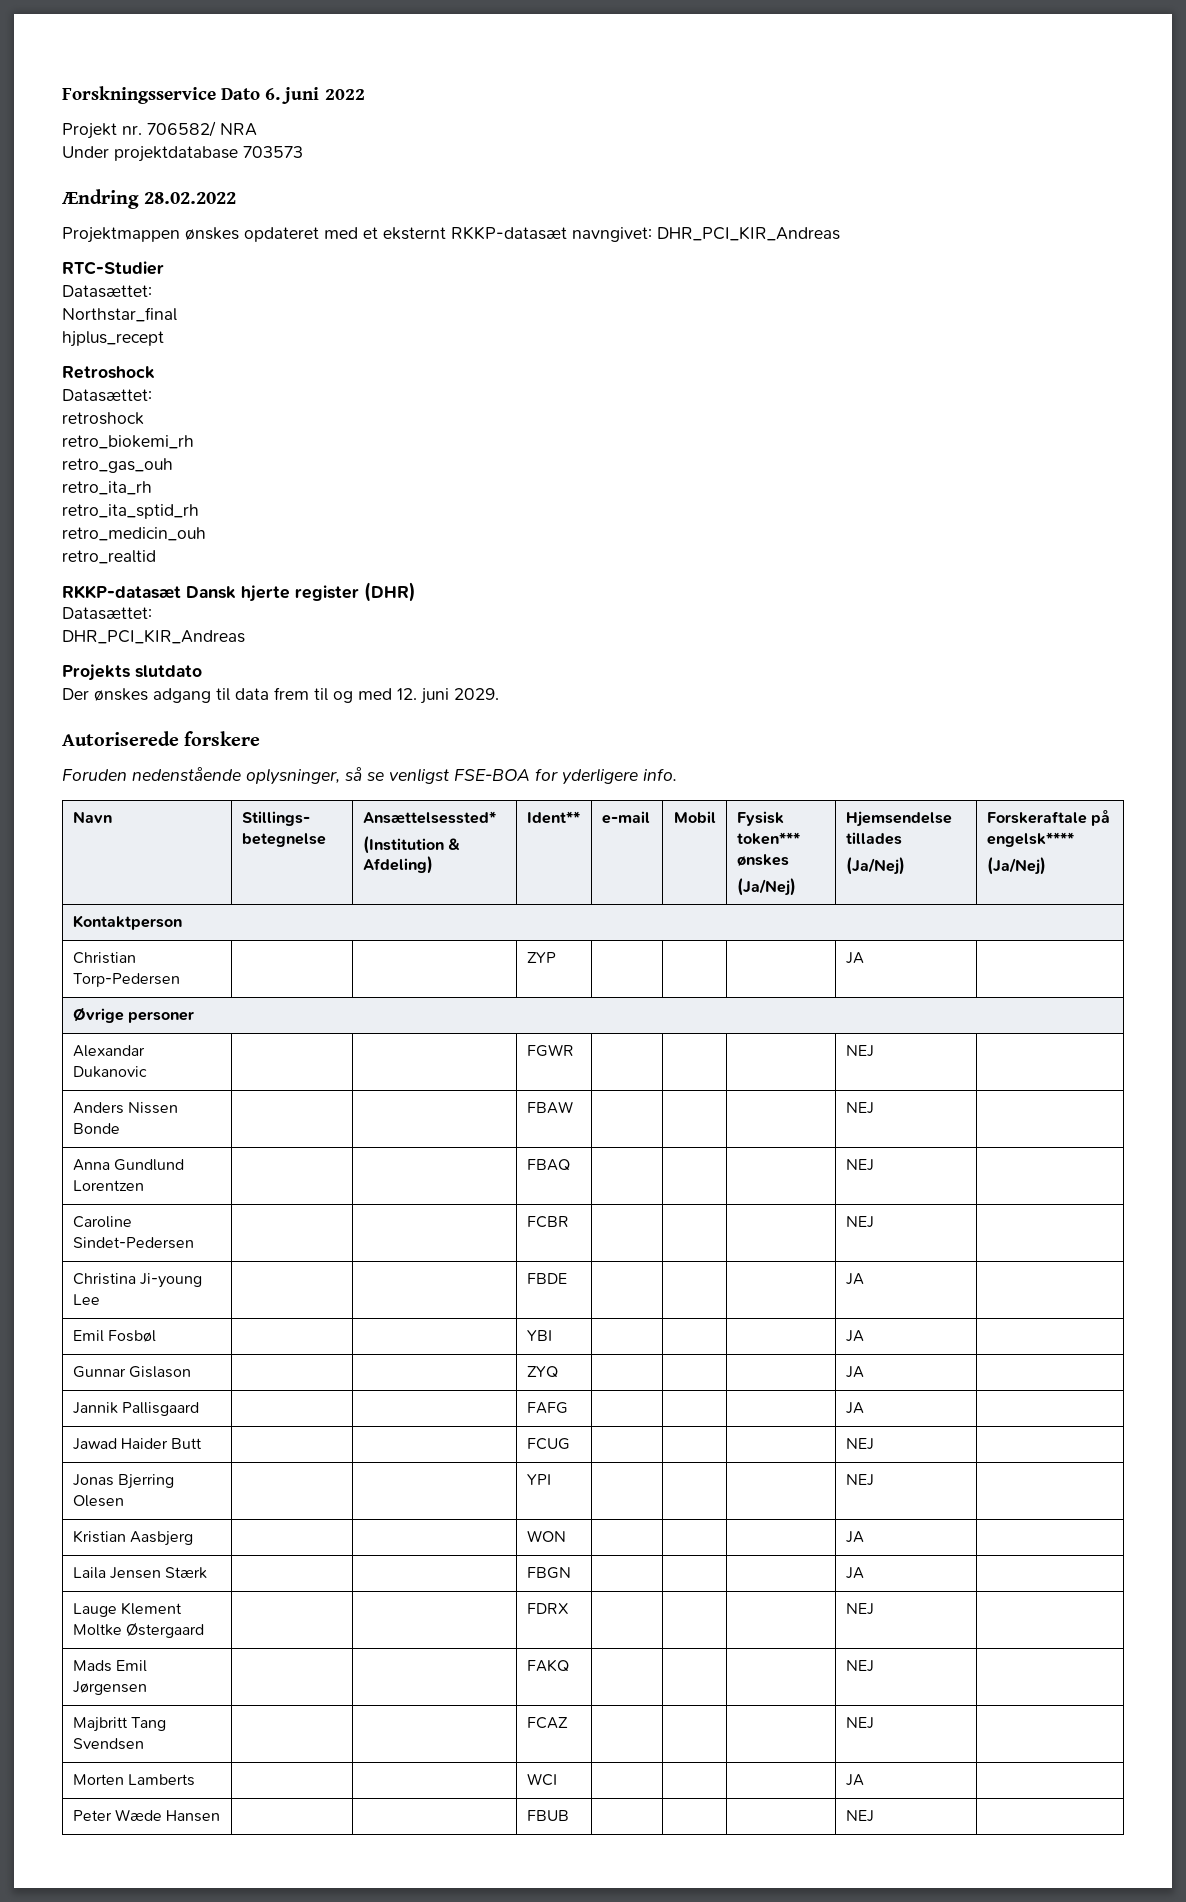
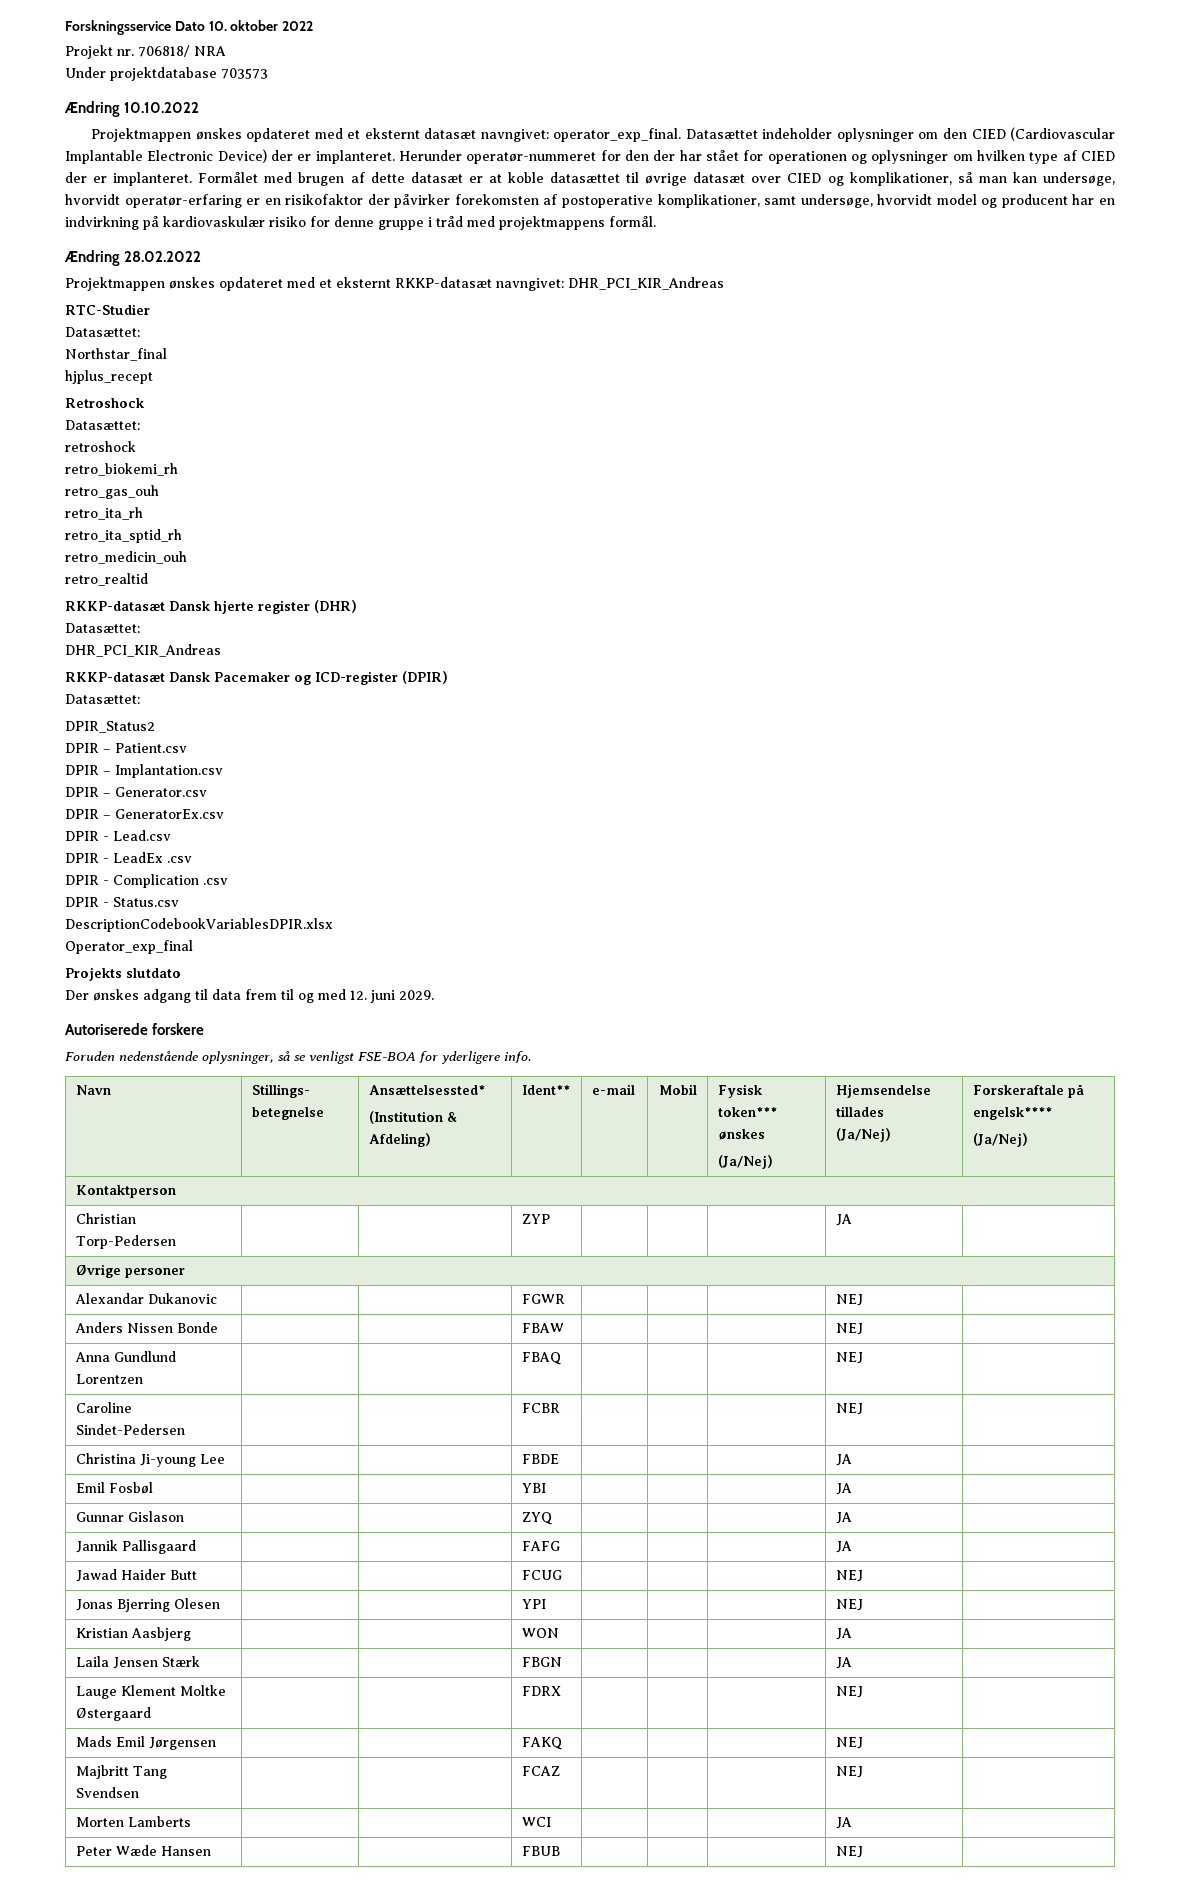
- Forskningsservice Dato 6. juni 2022
+ Forskningsservice Dato 10. oktober 2022
- Projekt nr. 706582/ NRA
+ Projekt nr. 706818/ NRA
+ Ændring 10.10.2022
+ Projektmappen ønskes opdateret med et eksternt datasæt navngivet: operator_exp_final. Datasættet indeholder oplysninger om den CIED (Cardiovascular Implantable Electronic Device) der er implanteret. Herunder operatør-nummeret for den der har stået for operationen og oplysninger om hvilken type af CIED der er implanteret. Formålet med brugen af dette datasæt er at koble datasættet til øvrige datasæt over CIED og komplikationer, så man kan undersøge, hvorvidt operatør-erfaring er en risikofaktor der påvirker forekomsten af postoperative komplikationer, samt undersøge, hvorvidt model og producent har en indvirkning på kardiovaskulær risiko for denne gruppe i tråd med projektmappens formål.
+ RKKP-datasæt Dansk Pacemaker og ICD-register (DPIR)
+ Datasættet:
+ DPIR_Status2
+ DPIR – Patient.csv
+ DPIR – Implantation.csv
+ DPIR – Generator.csv
+ DPIR – GeneratorEx.csv
+ DPIR - Lead.csv
+ DPIR - LeadEx .csv
+ DPIR - Complication .csv
+ DPIR - Status.csv
+ DescriptionCodebookVariablesDPIR.xlsx
+ Operator_exp_final

